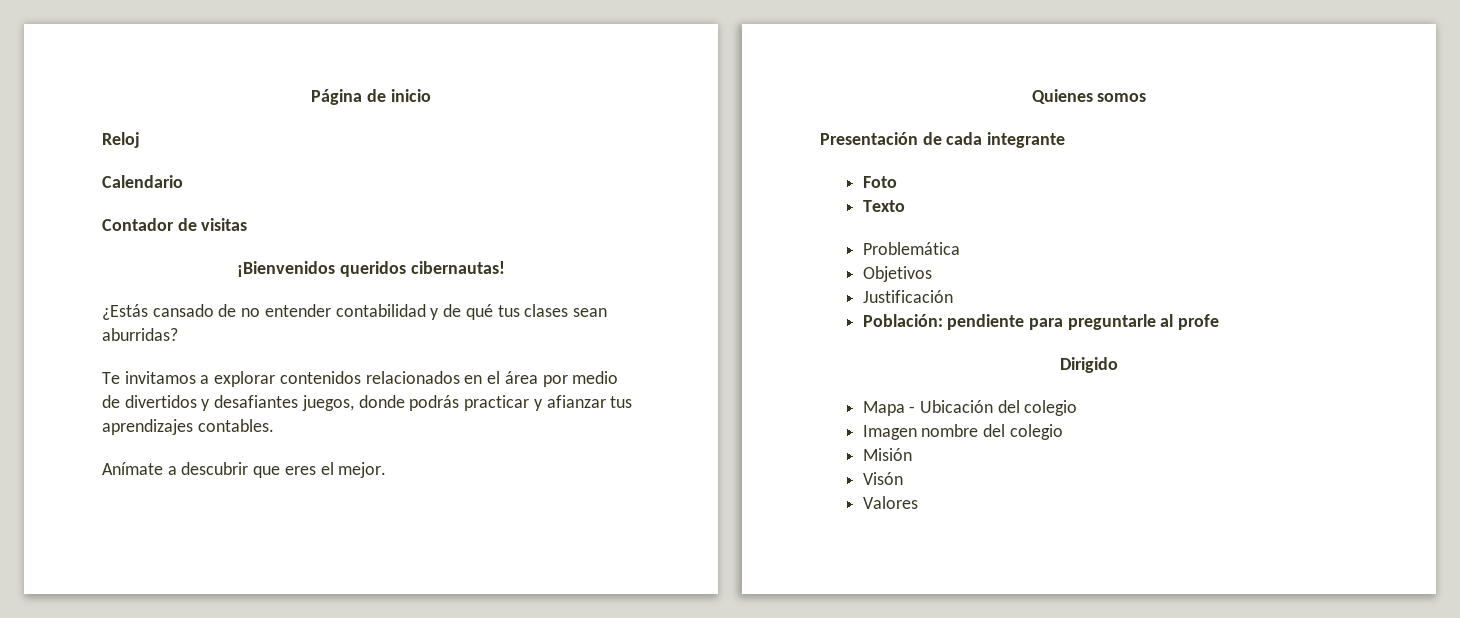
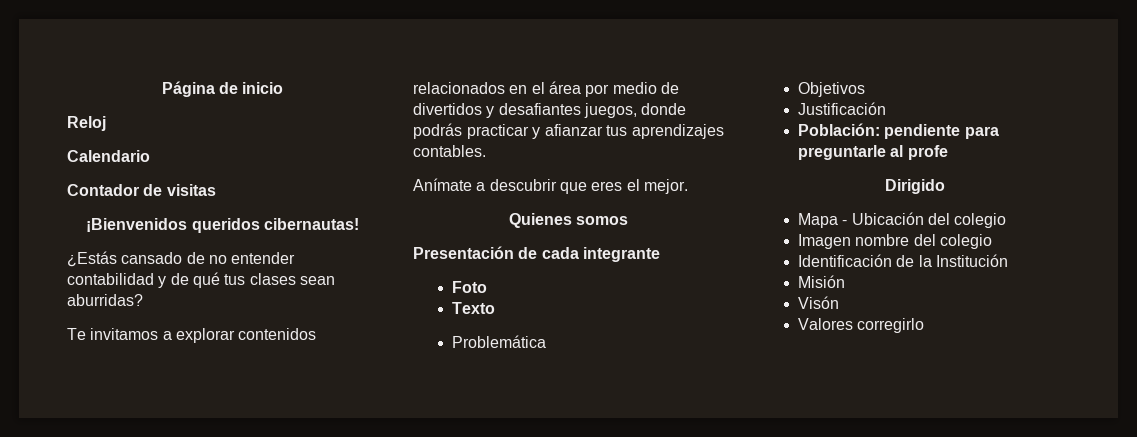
+ Identificación de la Institución
- Valores
+ Valores corregirlo

